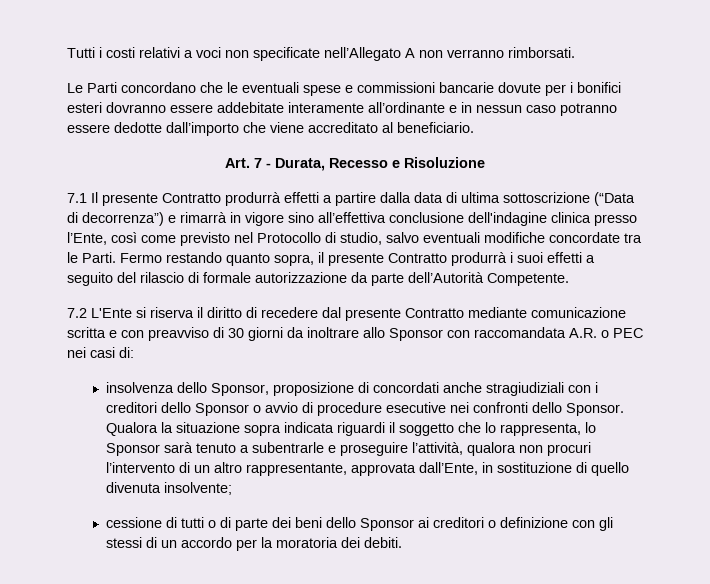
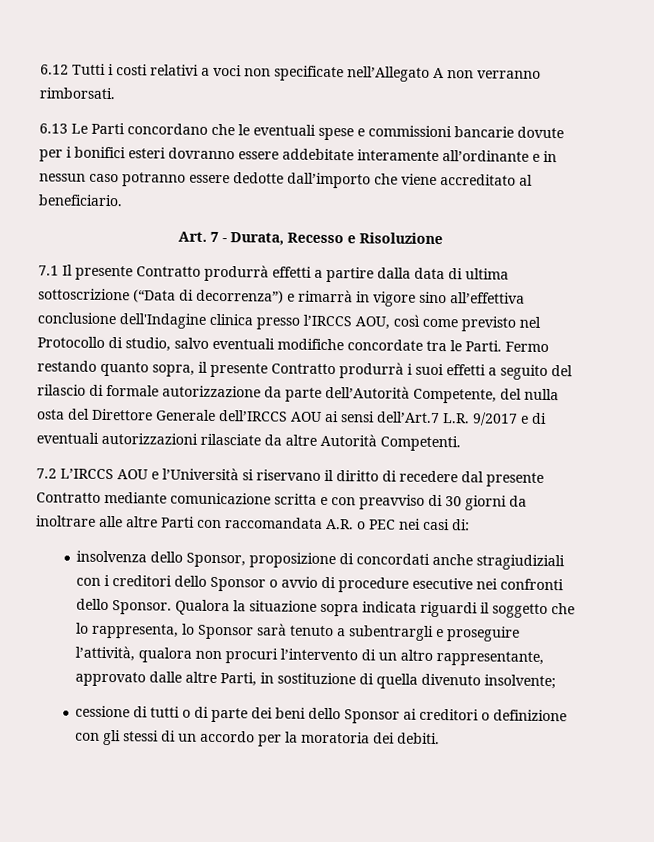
- Tutti i costi relativi a voci non specificate nell’Allegato A non verranno rimborsati.
+ 6.12 Tutti i costi relativi a voci non specificate nell’Allegato A non verranno rimborsati.
- Le Parti concordano che le eventuali spese e commissioni bancarie dovute per i bonifici esteri dovranno essere addebitate interamente all’ordinante e in nessun caso potranno essere dedotte dall’importo che viene accreditato al beneficiario.
+ 6.13 Le Parti concordano che le eventuali spese e commissioni bancarie dovute per i bonifici esteri dovranno essere addebitate interamente all’ordinante e in nessun caso potranno essere dedotte dall’importo che viene accreditato al beneficiario.
- 7.1 Il presente Contratto produrrà effetti a partire dalla data di ultima sottoscrizione (“Data di decorrenza”) e rimarrà in vigore sino all’effettiva conclusione dell'indagine clinica presso l’Ente, così come previsto nel Protocollo di studio, salvo eventuali modifiche concordate tra le Parti.
+ 7.1 Il presente Contratto produrrà effetti a partire dalla data di ultima sottoscrizione (“Data di decorrenza”) e rimarrà in vigore sino all’effettiva conclusione dell'Indagine clinica presso l’IRCCS AOU, così come previsto nel Protocollo di studio, salvo eventuali modifiche concordate tra le Parti.
- Fermo restando quanto sopra, il presente Contratto produrrà i suoi effetti a seguito del rilascio di formale autorizzazione da parte dell’Autorità Competente.
- 7.2 L'Ente si riserva il diritto di recedere dal presente Contratto mediante comunicazione scritta e con preavviso di 30 giorni da inoltrare allo Sponsor con raccomandata A.R. o PEC nei casi di:
+ Fermo restando quanto sopra, il presente Contratto produrrà i suoi effetti a seguito del rilascio di formale autorizzazione da parte dell’Autorità Competente, del nulla osta del Direttore Generale dell’IRCCS AOU ai sensi dell’Art.7 L.R. 9/2017 e di eventuali autorizzazioni rilasciate da altre Autorità Competenti.
+ 7.2 L’IRCCS AOU e l’Università si riservano il diritto di recedere dal presente Contratto mediante comunicazione scritta e con preavviso di 30 giorni da inoltrare alle altre Parti con raccomandata A.R. o PEC nei casi di:
- Qualora la situazione sopra indicata riguardi il soggetto che lo rappresenta, lo Sponsor sarà tenuto a subentrarle e proseguire l’attività, qualora non procuri l’intervento di un altro rappresentante, approvata dall’Ente, in sostituzione di quello divenuta insolvente;
+ Qualora la situazione sopra indicata riguardi il soggetto che lo rappresenta, lo Sponsor sarà tenuto a subentrargli e proseguire l’attività, qualora non procuri l’intervento di un altro rappresentante, approvato dalle altre Parti, in sostituzione di quella divenuto insolvente;

